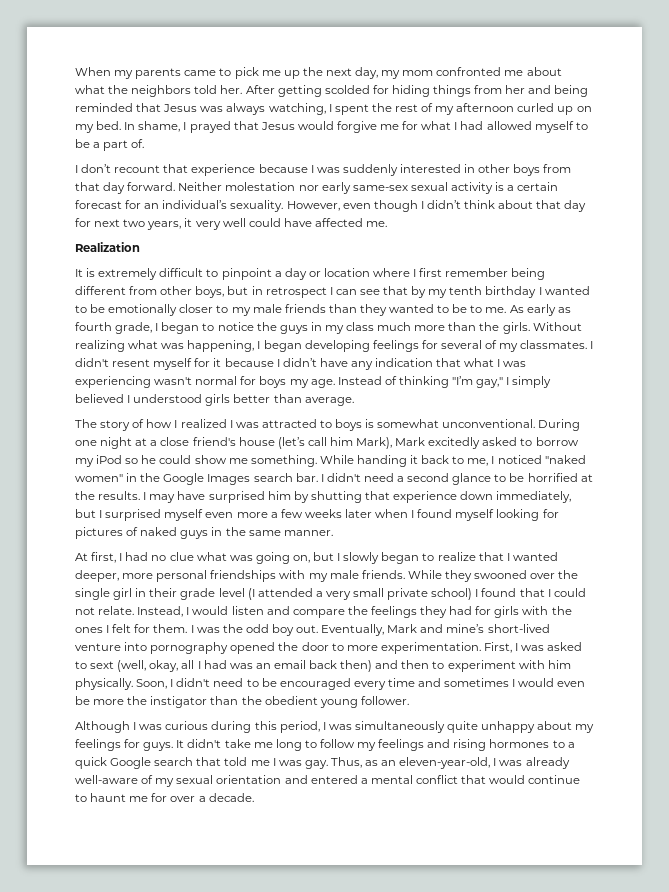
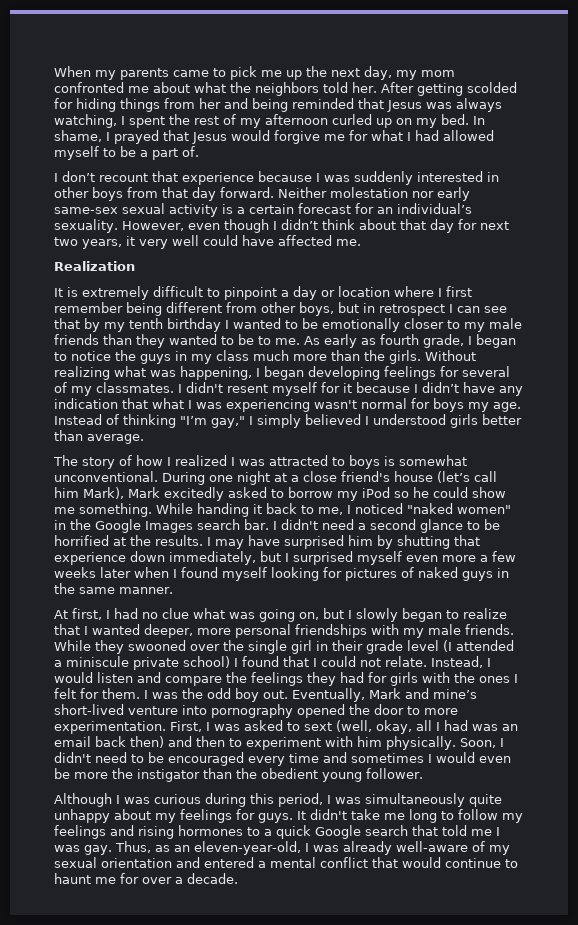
- While they swooned over the single girl in their grade level (I attended a very small private school) I found that I could not relate.
+ While they swooned over the single girl in their grade level (I attended a miniscule private school) I found that I could not relate.

